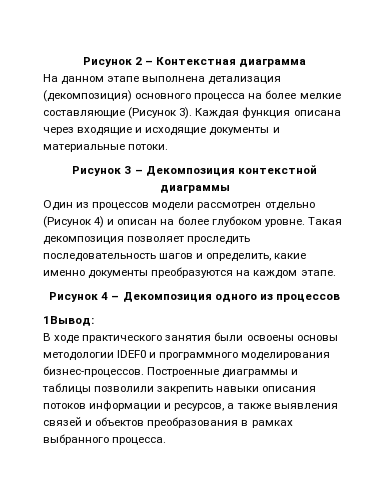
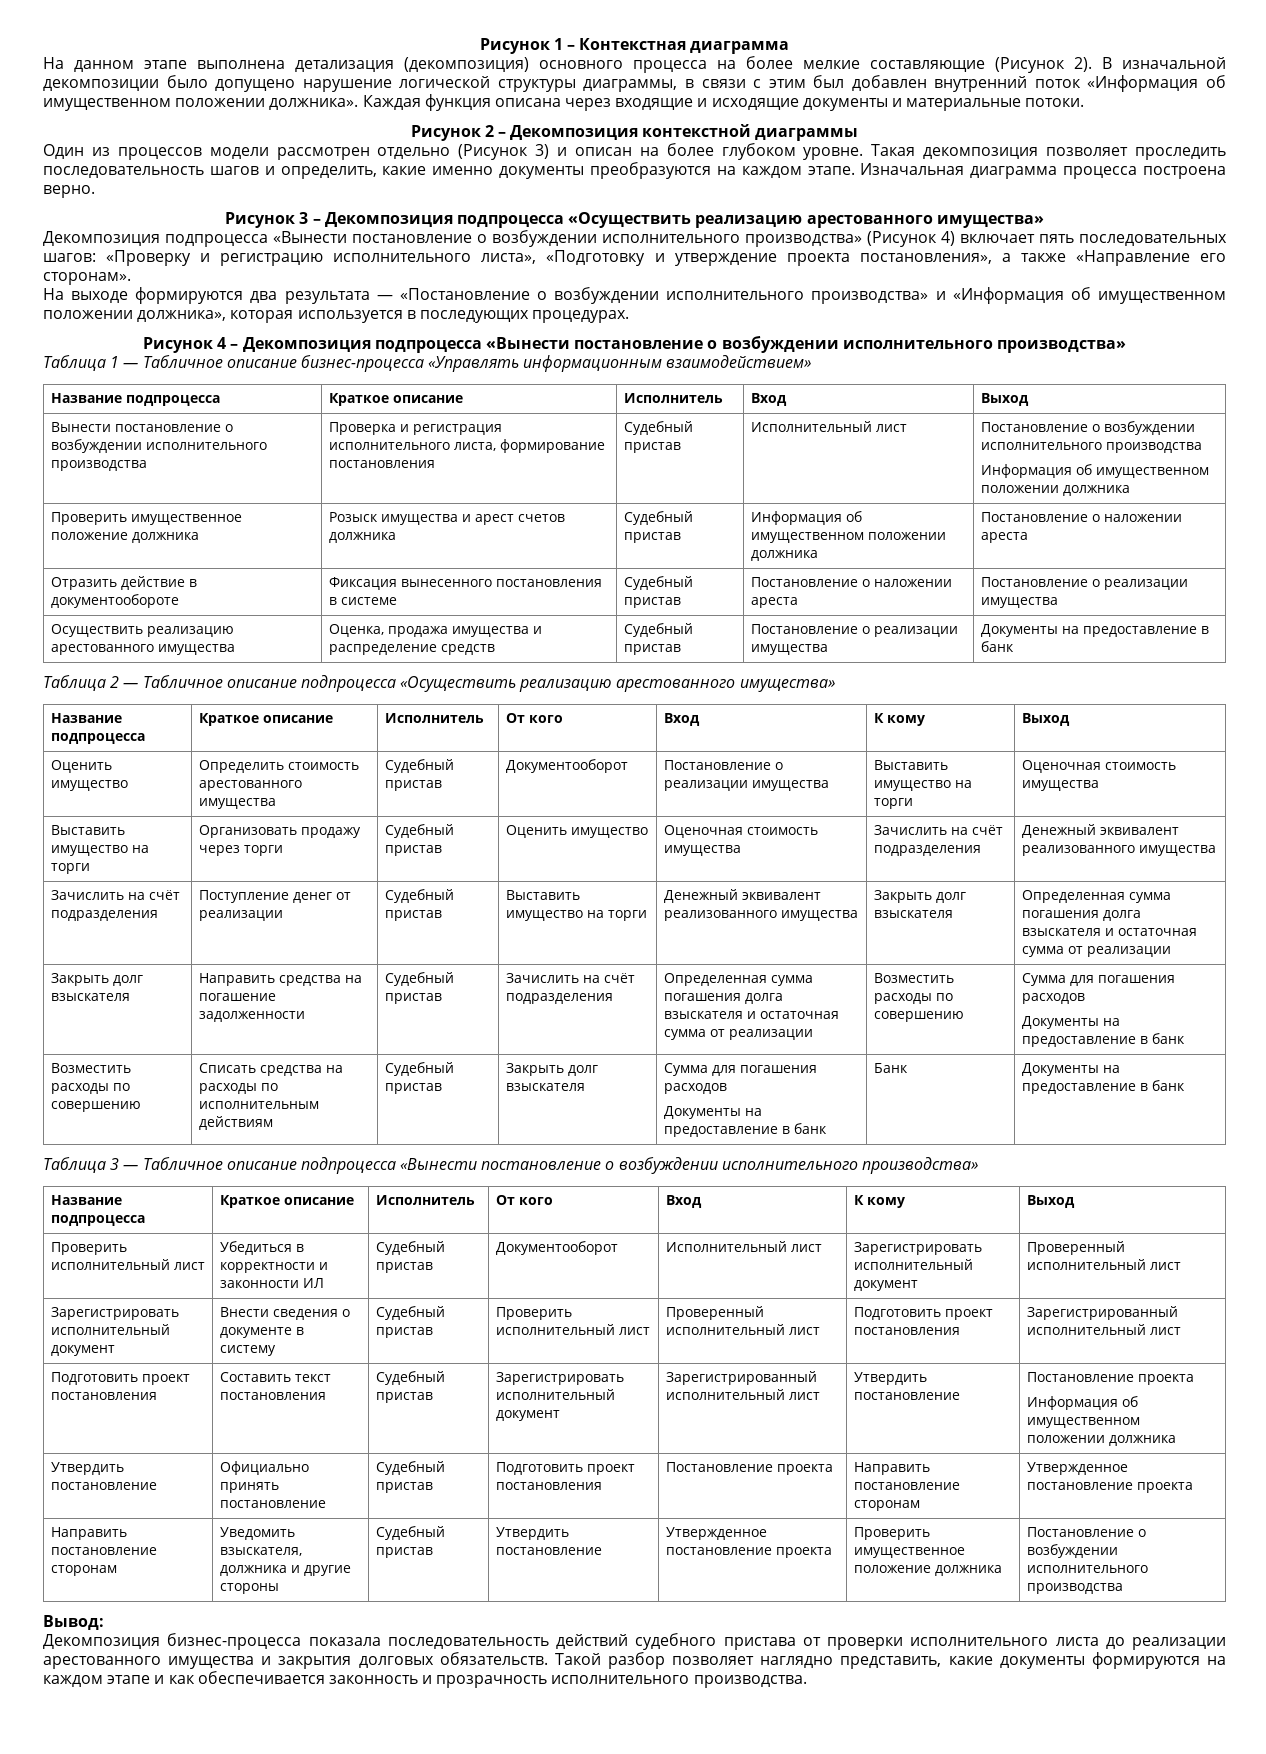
- Рисунок 2 – Контекстная диаграмма
+ Рисунок 1 – Контекстная диаграмма
- На данном этапе выполнена детализация (декомпозиция) основного процесса на более мелкие составляющие (Рисунок 3).
+ На данном этапе выполнена детализация (декомпозиция) основного процесса на более мелкие составляющие (Рисунок 2). В изначальной декомпозиции было допущено нарушение логической структуры диаграммы, в связи с этим был добавлен внутренний поток «Информация об имущественном положении должника».
- Рисунок 3 – Декомпозиция контекстной диаграммы
+ Рисунок 2 – Декомпозиция контекстной диаграммы
- Один из процессов модели рассмотрен отдельно (Рисунок 4) и описан на более глубоком уровне.
+ Один из процессов модели рассмотрен отдельно (Рисунок 3) и описан на более глубоком уровне.
- Такая декомпозиция позволяет проследить последовательность шагов и определить, какие именно документы преобразуются на каждом этапе.
- Рисунок 4 – Декомпозиция одного из процессов
- 1Вывод:
- В ходе практического занятия были освоены основы методологии IDEF0 и программного моделирования бизнес-процессов. Построенные диаграммы и таблицы позволили закрепить навыки описания потоков информации и ресурсов, а также выявления связей и объектов преобразования в рамках выбранного процесса.
+ Такая декомпозиция позволяет проследить последовательность шагов и определить, какие именно документы преобразуются на каждом этапе. Изначальная диаграмма процесса построена верно.
+ Рисунок 3 – Декомпозиция подпроцесса «Осуществить реализацию арестованного имущества»
+ Декомпозиция подпроцесса «Вынести постановление о возбуждении исполнительного производства» (Рисунок 4) включает пять последовательных шагов: «Проверку и регистрацию исполнительного листа», «Подготовку и утверждение проекта постановления», а также «Направление его сторонам».
+ На выходе формируются два результата — «Постановление о возбуждении исполнительного производства» и «Информация об имущественном положении должника», которая используется в последующих процедурах.
+ Рисунок 4 – Декомпозиция подпроцесса «Вынести постановление о возбуждении исполнительного производства»
+ Таблица 1 — Табличное описание бизнес-процесса «Управлять информационным взаимодействием»
+ Название подпроцесса | Краткое описание | Исполнитель | Вход | Выход
+ Вынести постановление о возбуждении исполнительного производства | Проверка и регистрация исполнительного листа, формирование постановления | Судебный пристав | Исполнительный лист | Постановление о возбуждении исполнительного производства
+ Информация об имущественном положении должника
+ Проверить имущественное положение должника | Розыск имущества и арест счетов должника | Судебный пристав | Информация об имущественном положении должника | Постановление о наложении ареста
+ Отразить действие в документообороте | Фиксация вынесенного постановления в системе | Судебный пристав | Постановление о наложении ареста | Постановление о реализации имущества
+ Осуществить реализацию арестованного имущества | Оценка, продажа имущества и распределение средств | Судебный пристав | Постановление о реализации имущества | Документы на предоставление в банк
+ Таблица 2 — Табличное описание подпроцесса «Осуществить реализацию арестованного имущества»
+ Название подпроцесса | Краткое описание | Исполнитель | От кого | Вход | К кому | Выход
+ Оценить имущество | Определить стоимость арестованного имущества | Судебный пристав | Документооборот | Постановление о реализации имущества | Выставить имущество на торги | Оценочная стоимость имущества
+ Выставить имущество на торги | Организовать продажу через торги | Судебный пристав | Оценить имущество | Оценочная стоимость имущества | Зачислить на счёт подразделения | Денежный эквивалент реализованного имущества
+ Зачислить на счёт подразделения | Поступление денег от реализации | Судебный пристав | Выставить имущество на торги | Денежный эквивалент реализованного имущества | Закрыть долг взыскателя | Определенная сумма погашения долга взыскателя и остаточная сумма от реализации
+ Закрыть долг взыскателя | Направить средства на погашение задолженности | Судебный пристав | Зачислить на счёт подразделения | Определенная сумма погашения долга взыскателя и остаточная сумма от реализации | Возместить расходы по совершению | Сумма для погашения расходов
+ Документы на предоставление в банк
+ Возместить расходы по совершению | Списать средства на расходы по исполнительным действиям | Судебный пристав | Закрыть долг взыскателя | Сумма для погашения расходов
+ Документы на предоставление в банк | Банк | Документы на предоставление в банк
+ Таблица 3 — Табличное описание подпроцесса «Вынести постановление о возбуждении исполнительного производства»
+ Название подпроцесса | Краткое описание | Исполнитель | От кого | Вход | К кому | Выход
+ Проверить исполнительный лист | Убедиться в корректности и законности ИЛ | Судебный пристав | Документооборот | Исполнительный лист | Зарегистрировать исполнительный документ | Проверенный исполнительный лист
+ Зарегистрировать исполнительный документ | Внести сведения о документе в систему | Судебный пристав | Проверить исполнительный лист | Проверенный исполнительный лист | Подготовить проект постановления | Зарегистрированный исполнительный лист
+ Подготовить проект постановления | Составить текст постановления | Судебный пристав | Зарегистрировать исполнительный документ | Зарегистрированный исполнительный лист | Утвердить постановление | Постановление проекта
+ Информация об имущественном положении должника
+ Утвердить постановление | Официально принять постановление | Судебный пристав | Подготовить проект постановления | Постановление проекта | Направить постановление сторонам | Утвержденное постановление проекта
+ Направить постановление сторонам | Уведомить взыскателя, должника и другие стороны | Судебный пристав | Утвердить постановление | Утвержденное постановление проекта | Проверить имущественное положение должника | Постановление о возбуждении исполнительного производства
+ Вывод:
+ Декомпозиция бизнес-процесса показала последовательность действий судебного пристава от проверки исполнительного листа до реализации арестованного имущества и закрытия долговых обязательств. Такой разбор позволяет наглядно представить, какие документы формируются на каждом этапе и как обеспечивается законность и прозрачность исполнительного производства.

